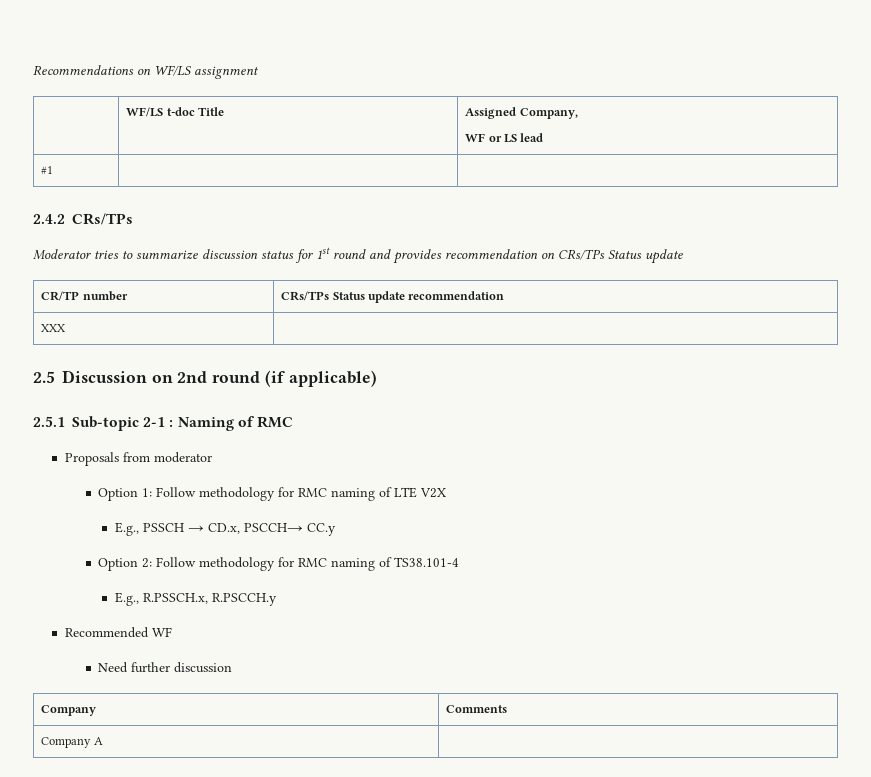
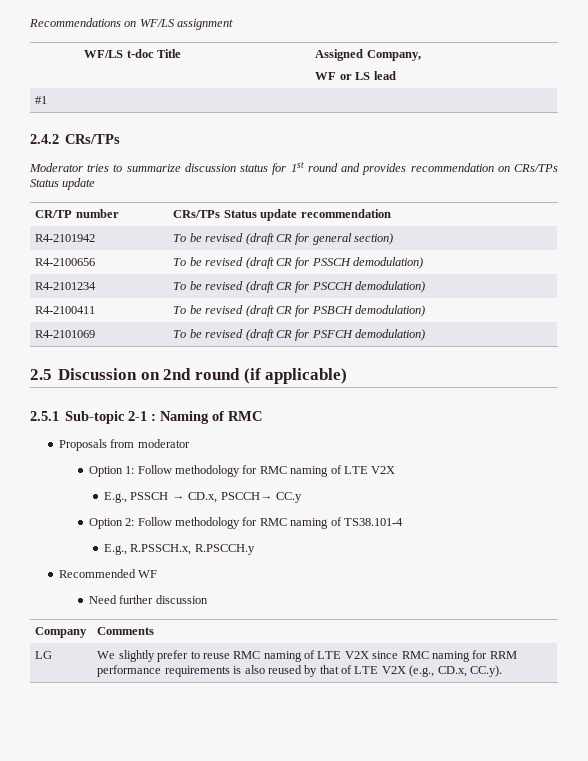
- XXX |
+ R4-2101942 | To be revised (draft CR for general section)
+ R4-2100656 | To be revised (draft CR for PSSCH demodulation)
+ R4-2101234 | To be revised (draft CR for PSCCH demodulation)
+ R4-2100411 | To be revised (draft CR for PSBCH demodulation)
+ R4-2101069 | To be revised (draft CR for PSFCH demodulation)
- Company A |
+ LG | We slightly prefer to reuse RMC naming of LTE V2X since RMC naming for RRM performance requirements is also reused by that of LTE V2X (e.g., CD.x, CC.y).

